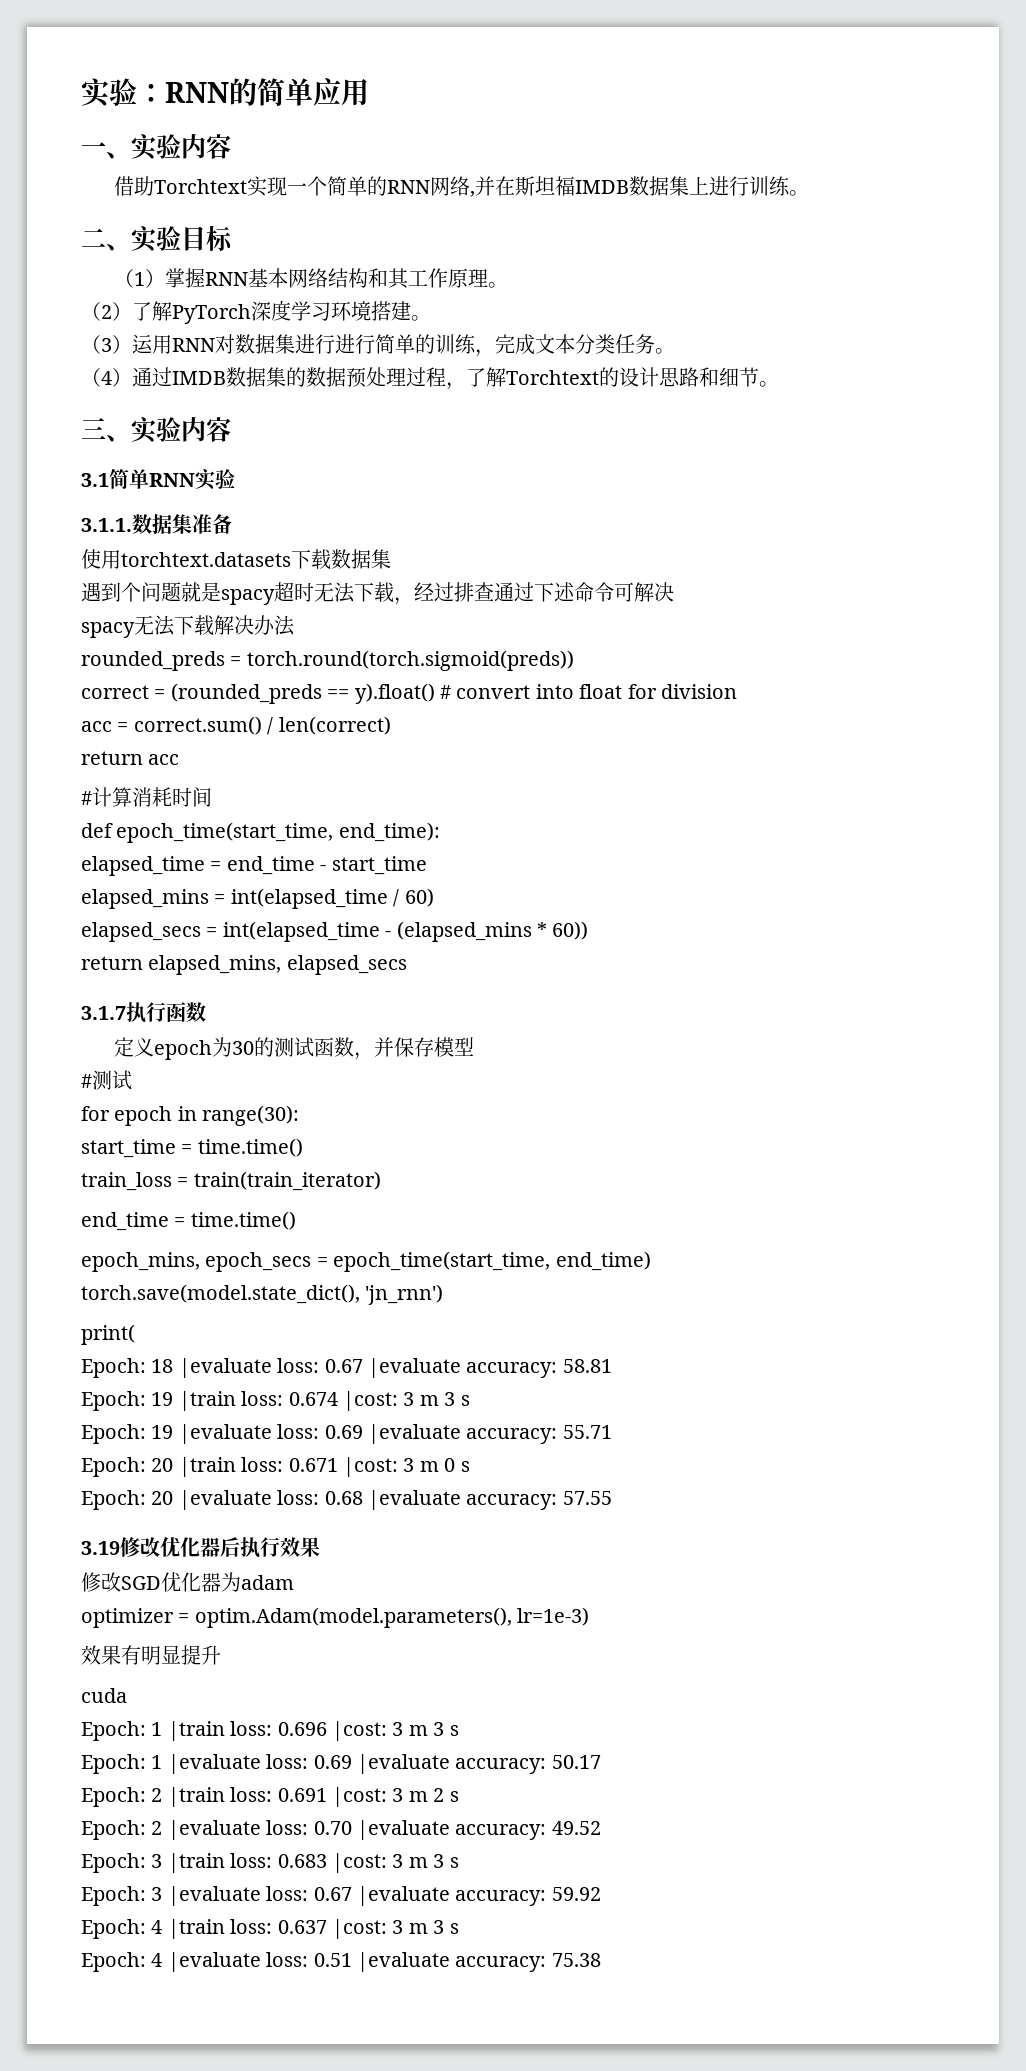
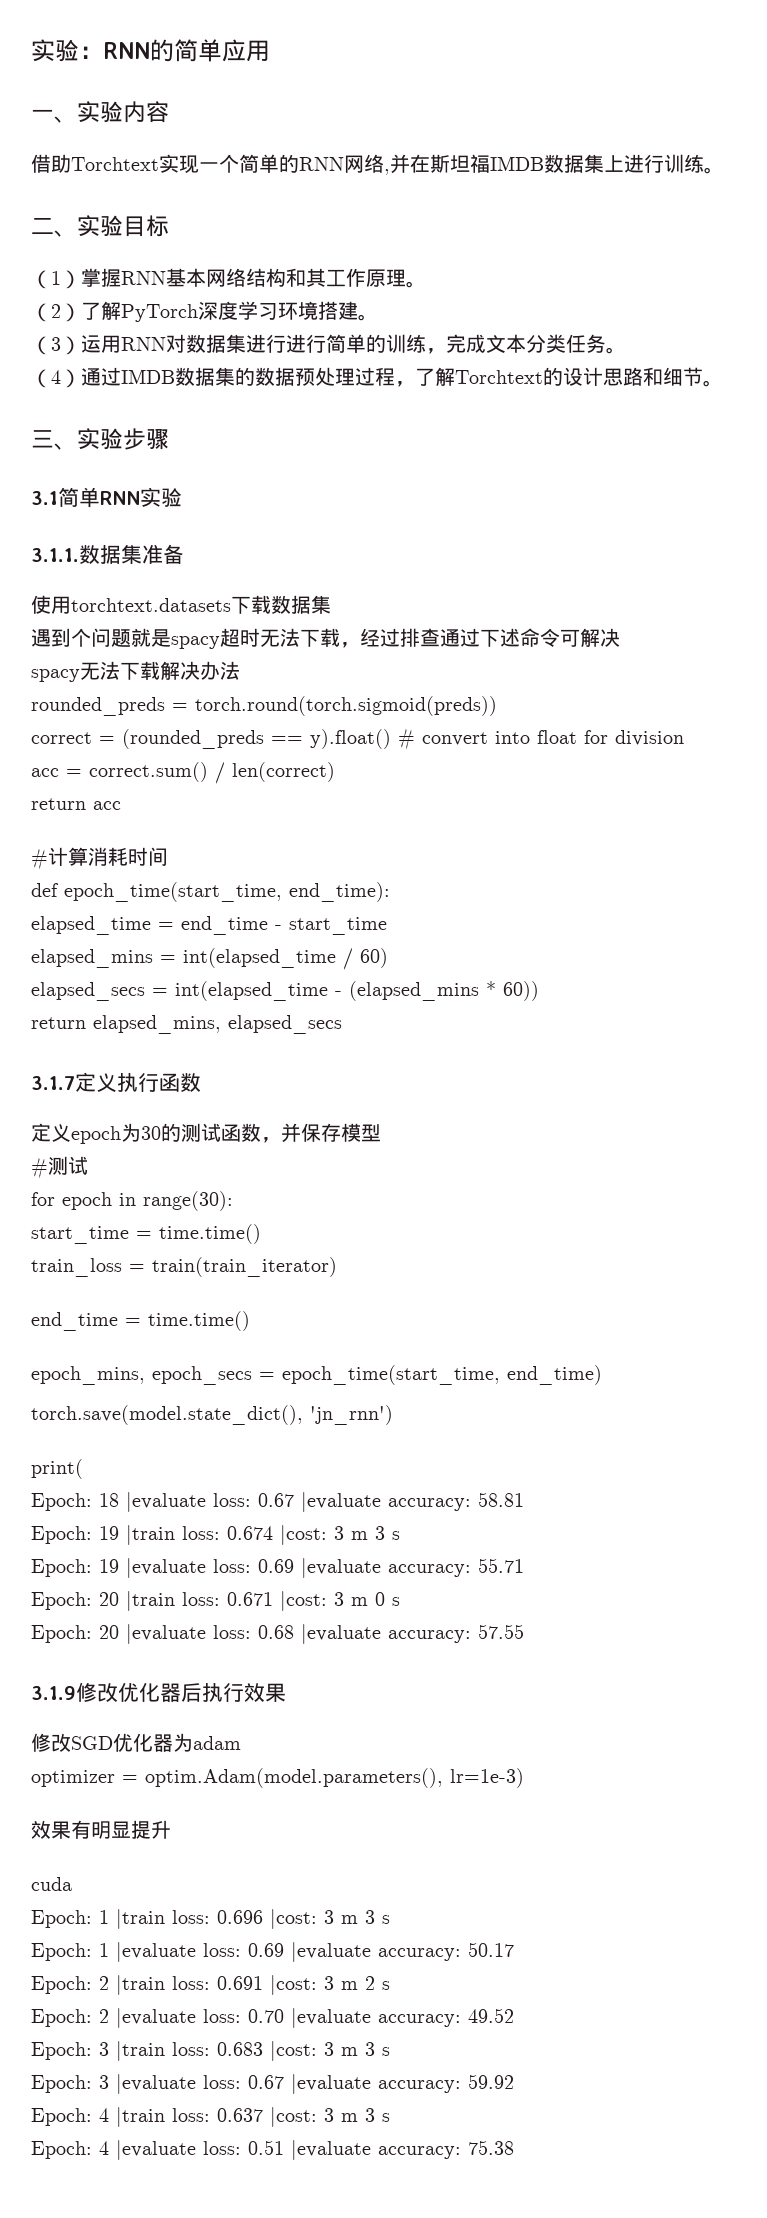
- 三、实验内容
+ 三、实验步骤
- 3.1.7执行函数
+ 3.1.7定义执行函数
- 3.19修改优化器后执行效果
+ 3.1.9修改优化器后执行效果

